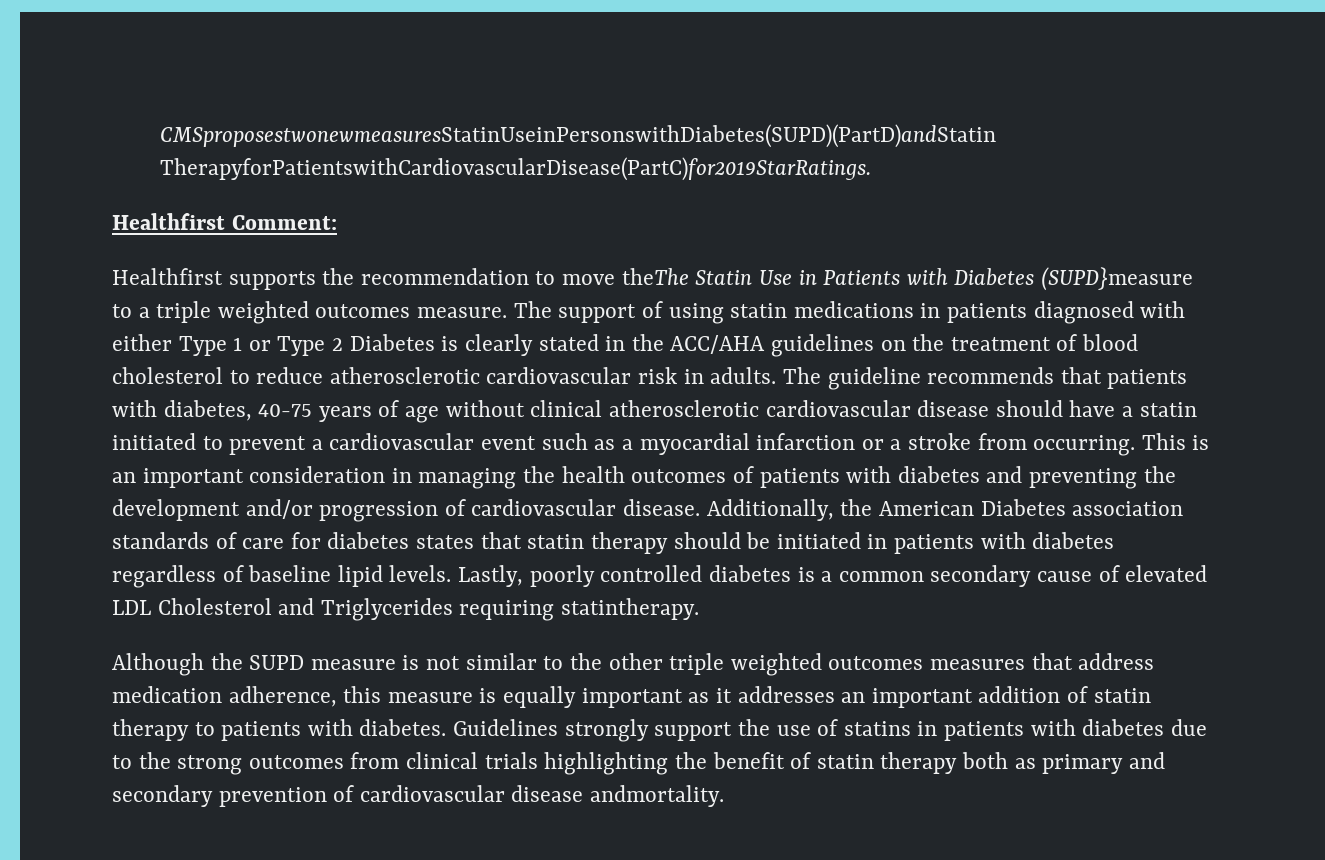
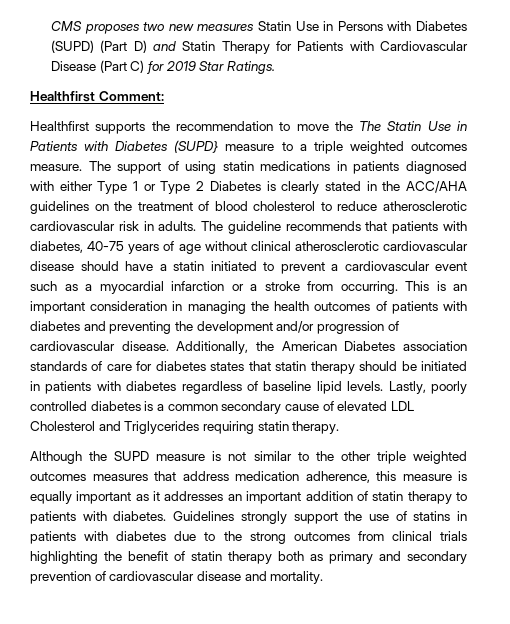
- CMSproposestwonewmeasuresStatinUseinPersonswithDiabetes(SUPD)(PartD)andStatin TherapyforPatientswithCardiovascularDisease(PartC)for2019StarRatings.
+ CMS proposes two new measures Statin Use in Persons with Diabetes (SUPD) (Part D) and Statin Therapy for Patients with Cardiovascular Disease (Part C) for 2019 Star Ratings.
- Healthfirst supports the recommendation to move theThe Statin Use in Patients with Diabetes (SUPD}measure to a triple weighted outcomes measure.
+ Healthfirst supports the recommendation to move the The Statin Use in Patients with Diabetes (SUPD} measure to a triple weighted outcomes measure.
- Lastly, poorly controlled diabetes is a common secondary cause of elevated LDL Cholesterol and Triglycerides requiring statintherapy.
+ Lastly, poorly controlled diabetes is a common secondary cause of elevated LDL Cholesterol and Triglycerides requiring statin therapy.
- Guidelines strongly support the use of statins in patients with diabetes due to the strong outcomes from clinical trials highlighting the benefit of statin therapy both as primary and secondary prevention of cardiovascular disease andmortality.
+ Guidelines strongly support the use of statins in patients with diabetes due to the strong outcomes from clinical trials highlighting the benefit of statin therapy both as primary and secondary prevention of cardiovascular disease and mortality.

